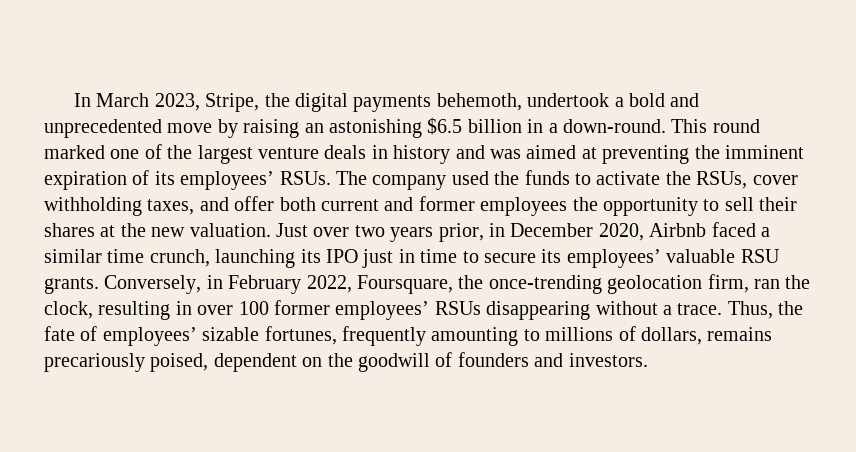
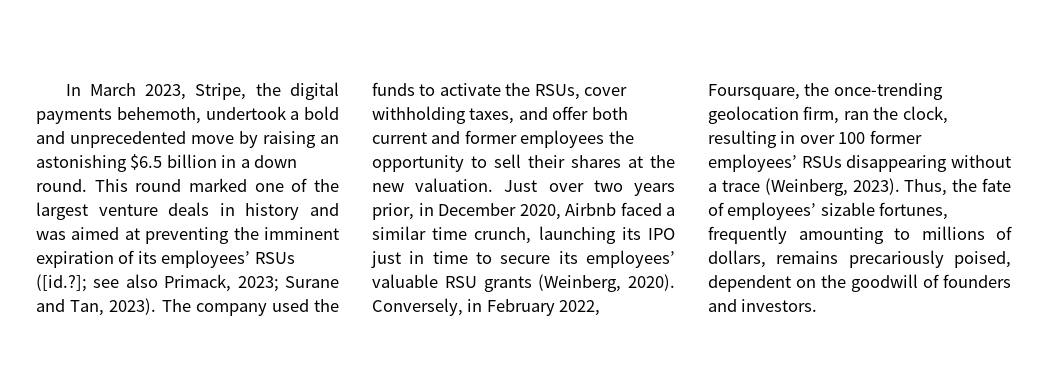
- In March 2023, Stripe, the digital payments behemoth, undertook a bold and unprecedented move by raising an astonishing $6.5 billion in a down-round.
+ In March 2023, Stripe, the digital payments behemoth, undertook a bold and unprecedented move by raising an astonishing $6.5 billion in a down round.
- This round marked one of the largest venture deals in history and was aimed at preventing the imminent expiration of its employees’ RSUs.
+ This round marked one of the largest venture deals in history and was aimed at preventing the imminent expiration of its employees’ RSUs ([id.?]; see also Primack, 2023; Surane and Tan, 2023).
- Just over two years prior, in December 2020, Airbnb faced a similar time crunch, launching its IPO just in time to secure its employees’ valuable RSU grants.
+ Just over two years prior, in December 2020, Airbnb faced a similar time crunch, launching its IPO just in time to secure its employees’ valuable RSU grants (Weinberg, 2020).
- Conversely, in February 2022, Foursquare, the once-trending geolocation firm, ran the clock, resulting in over 100 former employees’ RSUs disappearing without a trace.
+ Conversely, in February 2022, Foursquare, the once-trending geolocation firm, ran the clock, resulting in over 100 former employees’ RSUs disappearing without a trace (Weinberg, 2023).

